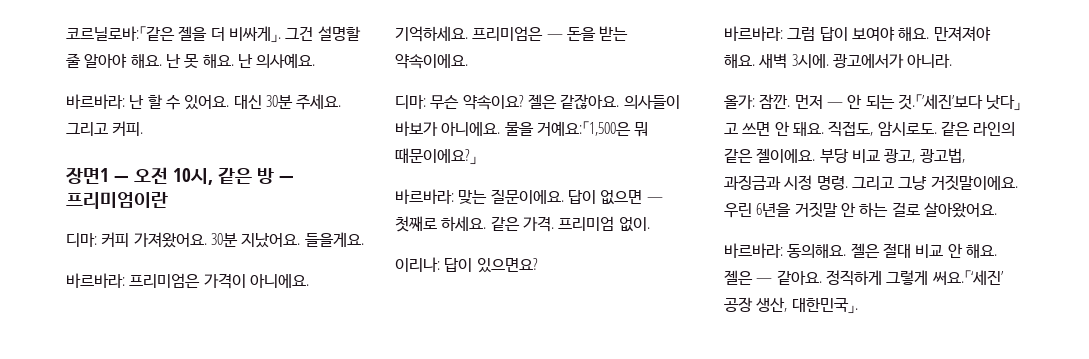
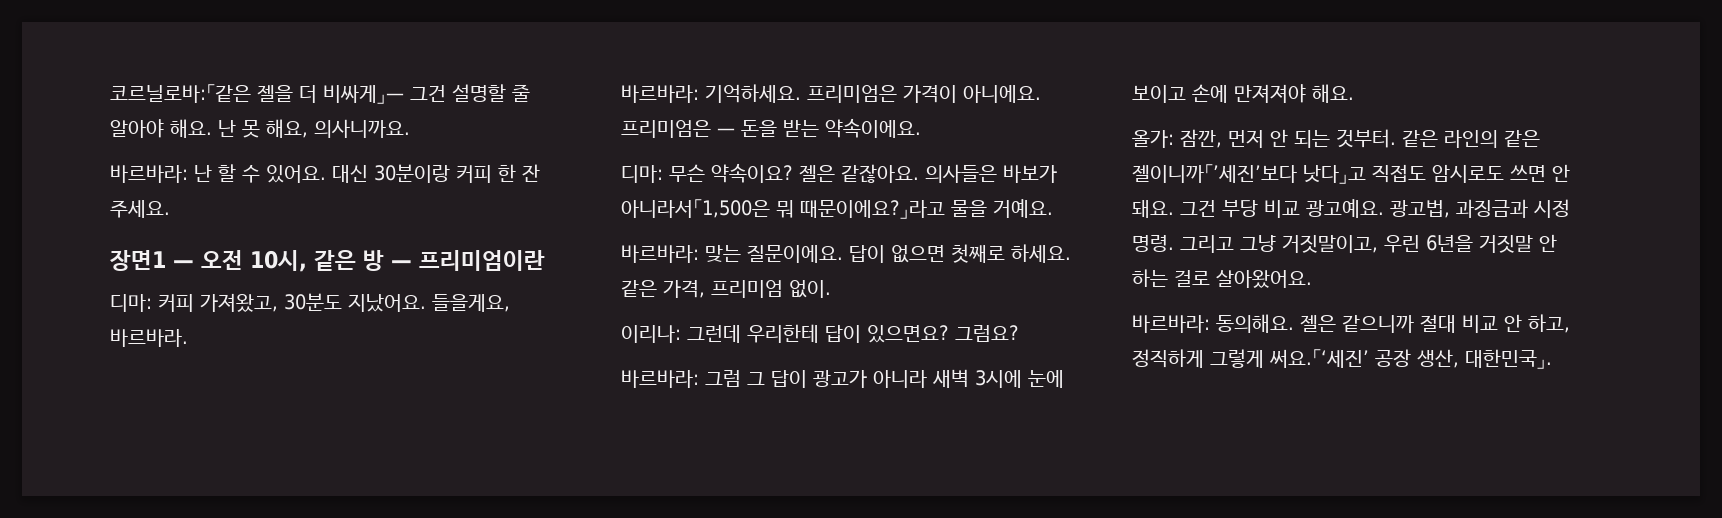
- 코르닐로바:「같은 젤을 더 비싸게」. 그건 설명할 줄 알아야 해요.
+ 코르닐로바:「같은 젤을 더 비싸게」— 그건 설명할 줄 알아야 해요.
- 난 못 해요. 난 의사예요.
+ 난 못 해요, 의사니까요.
- 대신 30분 주세요. 그리고 커피.
+ 대신 30분이랑 커피 한 잔 주세요.
- 디마: 커피 가져왔어요. 30분 지났어요. 들을게요.
- 바르바라: 프리미엄은 가격이 아니에요.
+ 디마: 커피 가져왔고, 30분도 지났어요. 들을게요, 바르바라.
+ 바르바라: 기억하세요. 프리미엄은 가격이 아니에요.
- 기억하세요.
- 의사들이 바보가 아니에요. 물을 거예요:「1,500은 뭐 때문이에요?」
+ 의사들은 바보가 아니라서「1,500은 뭐 때문이에요?」라고 물을 거예요.
- 답이 없으면 — 첫째로 하세요.
+ 답이 없으면 첫째로 하세요.
- 같은 가격. 프리미엄 없이.
+ 같은 가격, 프리미엄 없이.
- 이리나: 답이 있으면요?
+ 이리나: 그런데 우리한테 답이 있으면요? 그럼요?
- 바르바라: 그럼 답이 보여야 해요. 만져져야 해요. 새벽 3시에. 광고에서가 아니라.
- 올가: 잠깐. 먼저 — 안 되는 것.「’세진’보다 낫다」고 쓰면 안 돼요.
+ 바르바라: 그럼 그 답이 광고가 아니라 새벽 3시에 눈에 보이고 손에 만져져야 해요.
+ 올가: 잠깐, 먼저 안 되는 것부터. 같은 라인의 같은 젤이니까「’세진’보다 낫다」고 직접도 암시로도 쓰면 안 돼요.
- 직접도, 암시로도. 같은 라인의 같은 젤이에요. 부당 비교 광고, 광고법, 과징금과 시정 명령.
+ 그건 부당 비교 광고예요. 광고법, 과징금과 시정 명령.
- 그리고 그냥 거짓말이에요. 우린 6년을 거짓말 안 하는 걸로 살아왔어요.
+ 그리고 그냥 거짓말이고, 우린 6년을 거짓말 안 하는 걸로 살아왔어요.
- 젤은 절대 비교 안 해요. 젤은 — 같아요. 정직하게 그렇게 써요.
+ 젤은 같으니까 절대 비교 안 하고, 정직하게 그렇게 써요.

